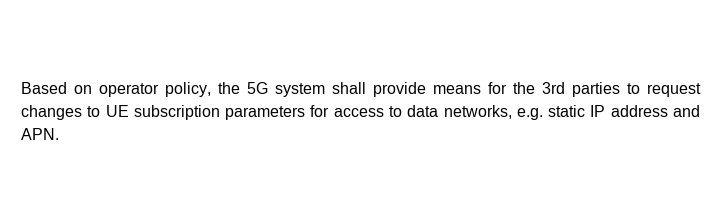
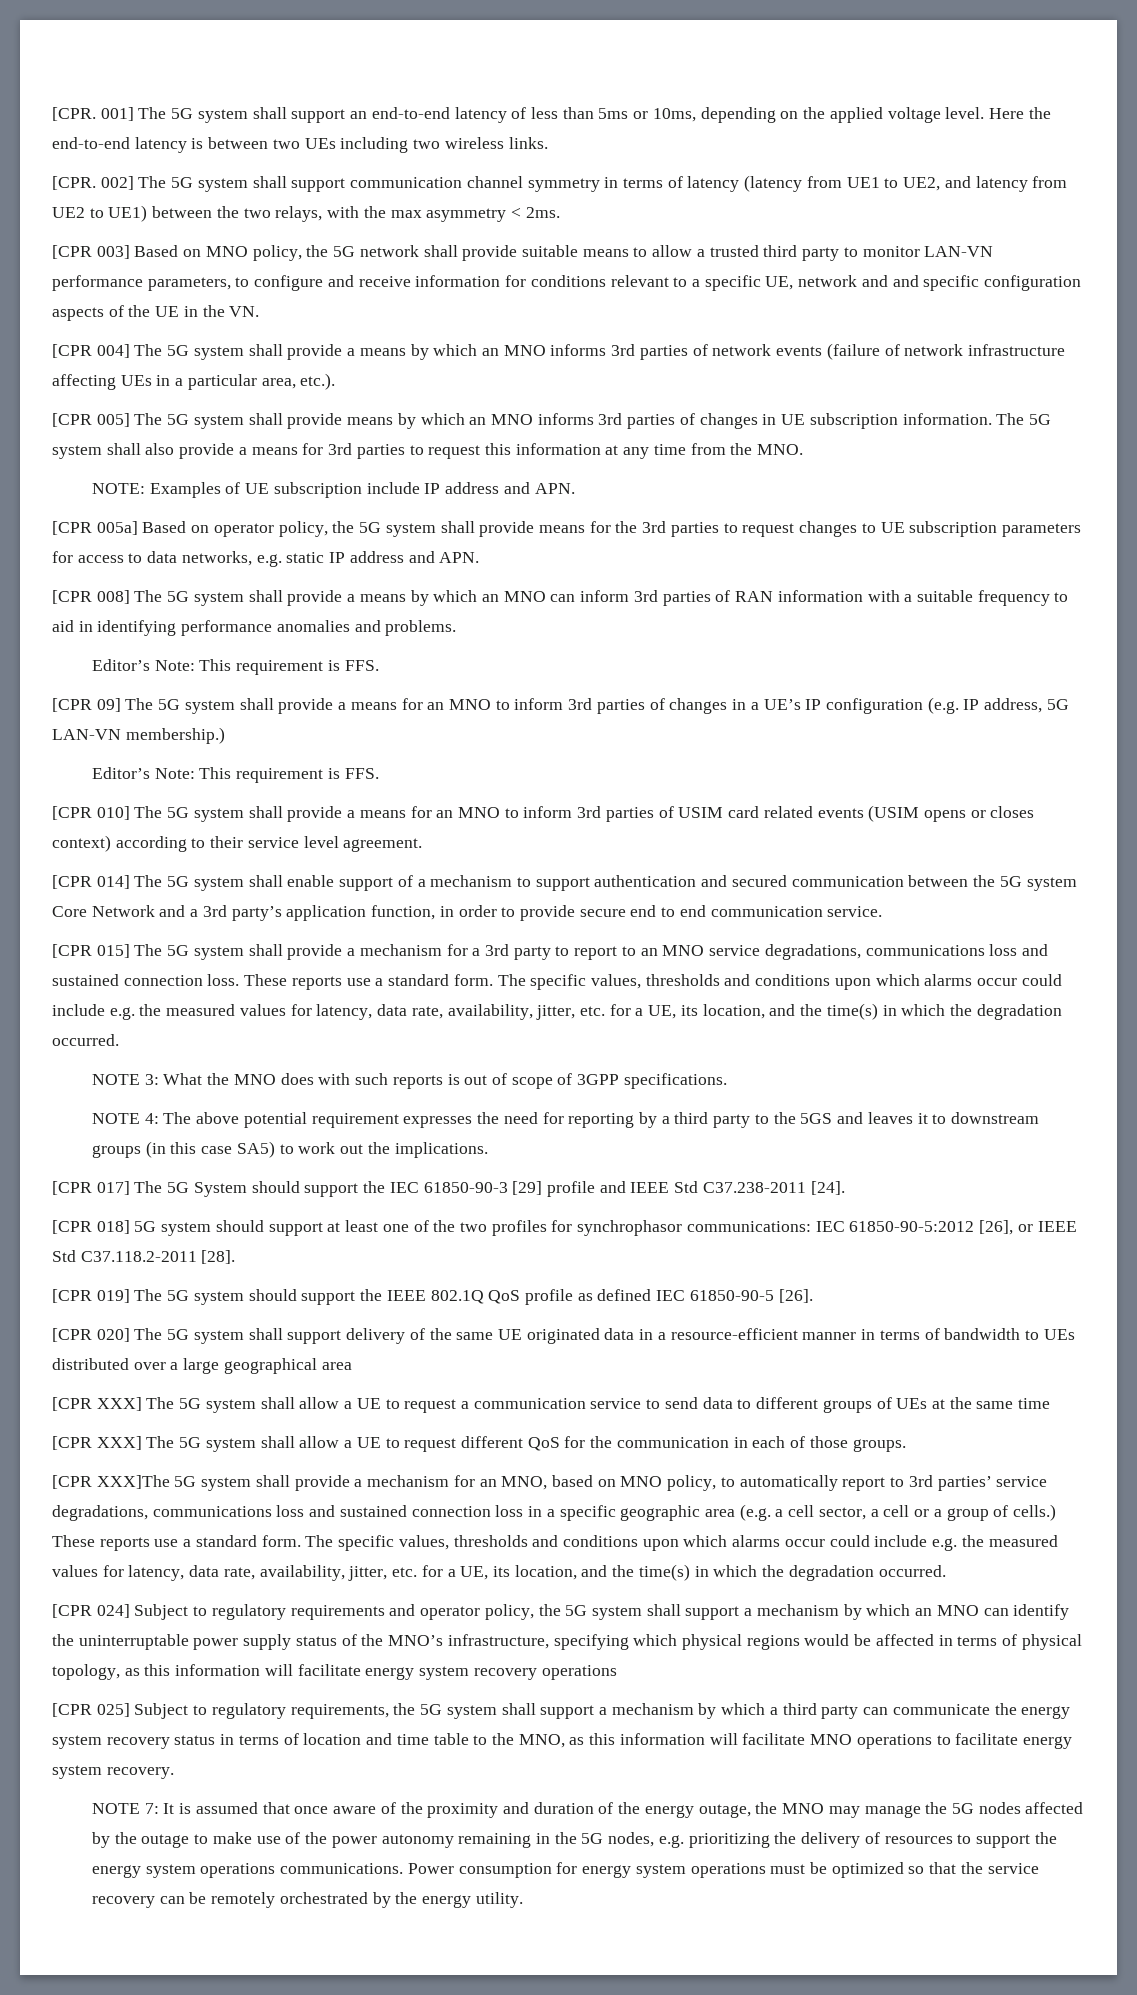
- Based on operator policy, the 5G system shall provide means for the 3rd parties to request changes to UE subscription parameters for access to data networks, e.g. static IP address and APN.
+ [CPR. 001] The 5G system shall support an end-to-end latency of less than 5ms or 10ms, depending on the applied voltage level. Here the end-to-end latency is between two UEs including two wireless links.
+ [CPR. 002] The 5G system shall support communication channel symmetry in terms of latency (latency from UE1 to UE2, and latency from UE2 to UE1) between the two relays, with the max asymmetry < 2ms.
+ [CPR 003] Based on MNO policy, the 5G network shall provide suitable means to allow a trusted third party to monitor LAN-VN performance parameters, to configure and receive information for conditions relevant to a specific UE, network and and specific configuration aspects of the UE in the VN.
+ [CPR 004] The 5G system shall provide a means by which an MNO informs 3rd parties of network events (failure of network infrastructure affecting UEs in a particular area, etc.).
+ [CPR 005] The 5G system shall provide means by which an MNO informs 3rd parties of changes in UE subscription information. The 5G system shall also provide a means for 3rd parties to request this information at any time from the MNO.
+ NOTE: Examples of UE subscription include IP address and APN.
+ [CPR 005a] Based on operator policy, the 5G system shall provide means for the 3rd parties to request changes to UE subscription parameters for access to data networks, e.g. static IP address and APN.
+ [CPR 008] The 5G system shall provide a means by which an MNO can inform 3rd parties of RAN information with a suitable frequency to aid in identifying performance anomalies and problems.
+ Editor’s Note: This requirement is FFS.
+ [CPR 09] The 5G system shall provide a means for an MNO to inform 3rd parties of changes in a UE’s IP configuration (e.g. IP address, 5G LAN-VN membership.)
+ Editor’s Note: This requirement is FFS.
+ [CPR 010] The 5G system shall provide a means for an MNO to inform 3rd parties of USIM card related events (USIM opens or closes context) according to their service level agreement.
+ [CPR 014] The 5G system shall enable support of a mechanism to support authentication and secured communication between the 5G system Core Network and a 3rd party’s application function, in order to provide secure end to end communication service.
+ [CPR 015] The 5G system shall provide a mechanism for a 3rd party to report to an MNO service degradations, communications loss and sustained connection loss. These reports use a standard form. The specific values, thresholds and conditions upon which alarms occur could include e.g. the measured values for latency, data rate, availability, jitter, etc. for a UE, its location, and the time(s) in which the degradation occurred.
+ NOTE 3: What the MNO does with such reports is out of scope of 3GPP specifications.
+ NOTE 4: The above potential requirement expresses the need for reporting by a third party to the 5GS and leaves it to downstream groups (in this case SA5) to work out the implications.
+ [CPR 017] The 5G System should support the IEC 61850-90-3 [29] profile and IEEE Std C37.238-2011 [24].
+ [CPR 018] 5G system should support at least one of the two profiles for synchrophasor communications: IEC 61850-90-5:2012 [26], or IEEE Std C37.118.2-2011 [28].
+ [CPR 019] The 5G system should support the IEEE 802.1Q QoS profile as defined IEC 61850-90-5 [26].
+ [CPR 020] The 5G system shall support delivery of the same UE originated data in a resource-efficient manner in terms of bandwidth to UEs distributed over a large geographical area
+ [CPR XXX] The 5G system shall allow a UE to request a communication service to send data to different groups of UEs at the same time
+ [CPR XXX] The 5G system shall allow a UE to request different QoS for the communication in each of those groups.
+ [CPR XXX]The 5G system shall provide a mechanism for an MNO, based on MNO policy, to automatically report to 3rd parties’ service degradations, communications loss and sustained connection loss in a specific geographic area (e.g. a cell sector, a cell or a group of cells.) These reports use a standard form. The specific values, thresholds and conditions upon which alarms occur could include e.g. the measured values for latency, data rate, availability, jitter, etc. for a UE, its location, and the time(s) in which the degradation occurred.
+ [CPR 024] Subject to regulatory requirements and operator policy, the 5G system shall support a mechanism by which an MNO can identify the uninterruptable power supply status of the MNO’s infrastructure, specifying which physical regions would be affected in terms of physical topology, as this information will facilitate energy system recovery operations
+ [CPR 025] Subject to regulatory requirements, the 5G system shall support a mechanism by which a third party can communicate the energy system recovery status in terms of location and time table to the MNO, as this information will facilitate MNO operations to facilitate energy system recovery.
+ NOTE 7: It is assumed that once aware of the proximity and duration of the energy outage, the MNO may manage the 5G nodes affected by the outage to make use of the power autonomy remaining in the 5G nodes, e.g. prioritizing the delivery of resources to support the energy system operations communications. Power consumption for energy system operations must be optimized so that the service recovery can be remotely orchestrated by the energy utility.

